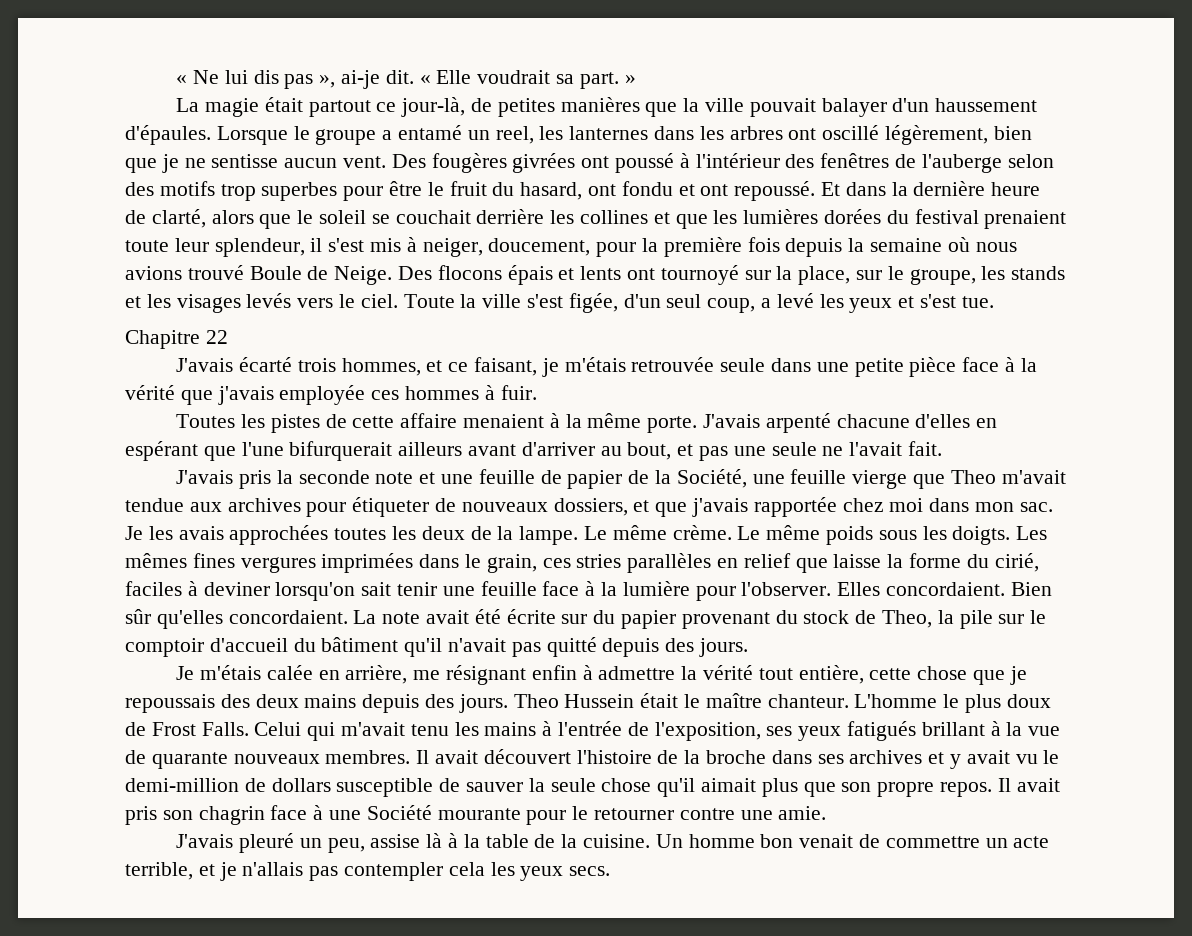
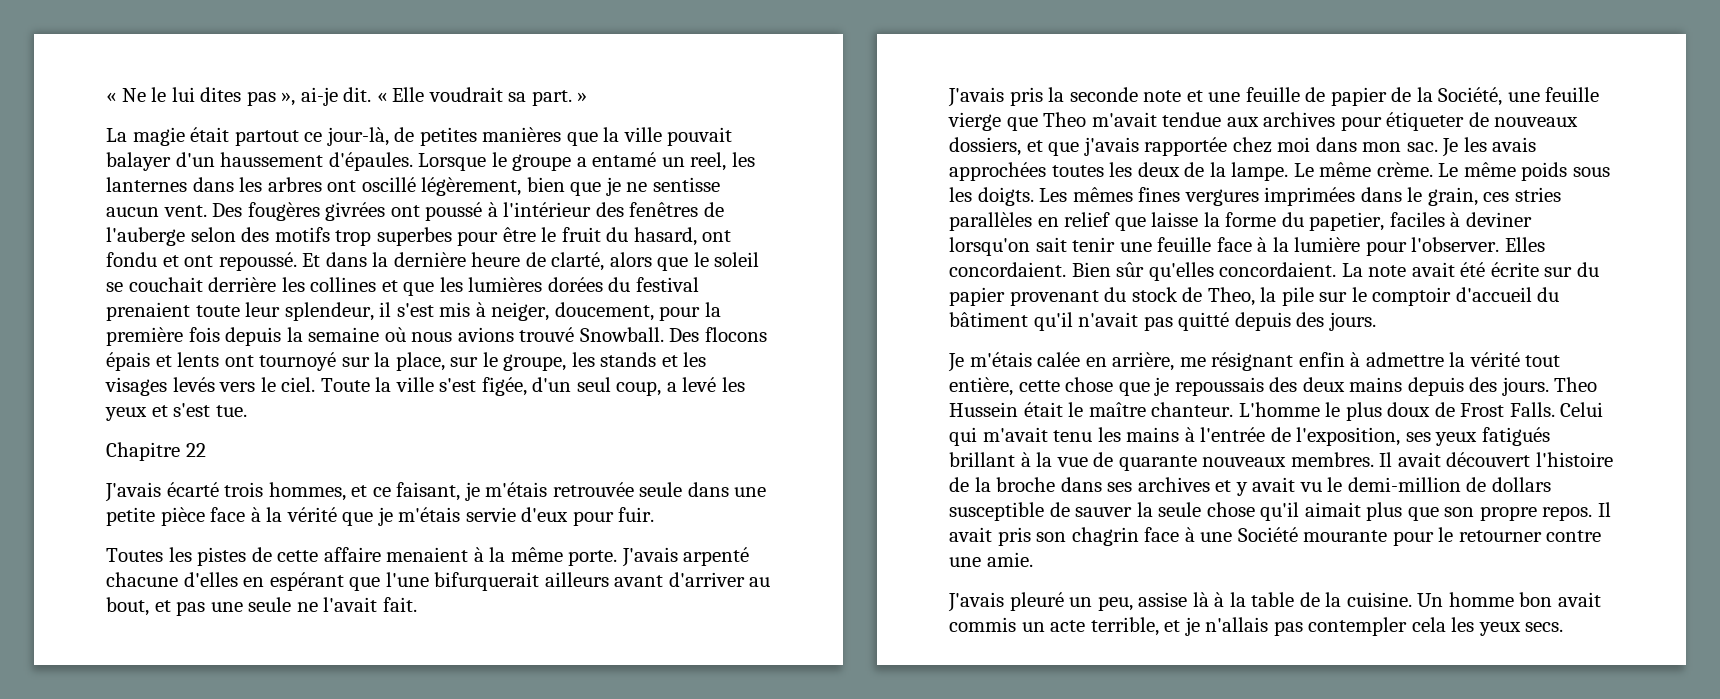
- « Ne lui dis pas », ai-je dit.
+ « Ne le lui dites pas », ai-je dit.
- Et dans la dernière heure de clarté, alors que le soleil se couchait derrière les collines et que les lumières dorées du festival prenaient toute leur splendeur, il s'est mis à neiger, doucement, pour la première fois depuis la semaine où nous avions trouvé Boule de Neige.
+ Et dans la dernière heure de clarté, alors que le soleil se couchait derrière les collines et que les lumières dorées du festival prenaient toute leur splendeur, il s'est mis à neiger, doucement, pour la première fois depuis la semaine où nous avions trouvé Snowball.
- J'avais écarté trois hommes, et ce faisant, je m'étais retrouvée seule dans une petite pièce face à la vérité que j'avais employée ces hommes à fuir.
+ J'avais écarté trois hommes, et ce faisant, je m'étais retrouvée seule dans une petite pièce face à la vérité que je m'étais servie d'eux pour fuir.
- Les mêmes fines vergures imprimées dans le grain, ces stries parallèles en relief que laisse la forme du cirié, faciles à deviner lorsqu'on sait tenir une feuille face à la lumière pour l'observer.
+ Les mêmes fines vergures imprimées dans le grain, ces stries parallèles en relief que laisse la forme du papetier, faciles à deviner lorsqu'on sait tenir une feuille face à la lumière pour l'observer.
- Un homme bon venait de commettre un acte terrible, et je n'allais pas contempler cela les yeux secs.
+ Un homme bon avait commis un acte terrible, et je n'allais pas contempler cela les yeux secs.

